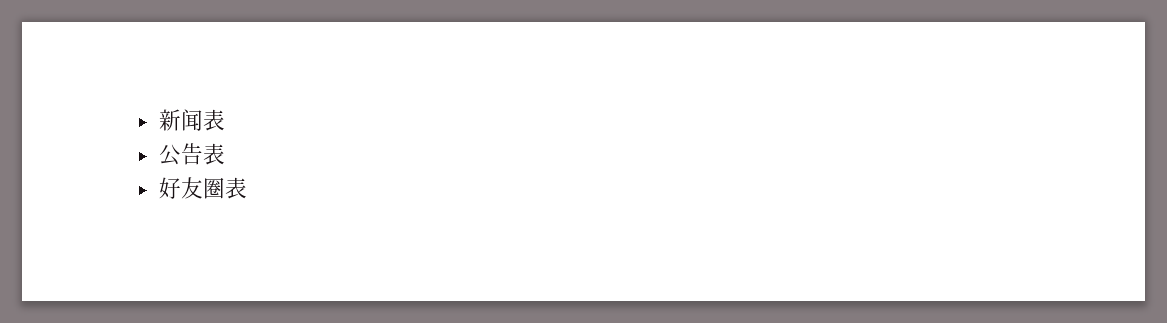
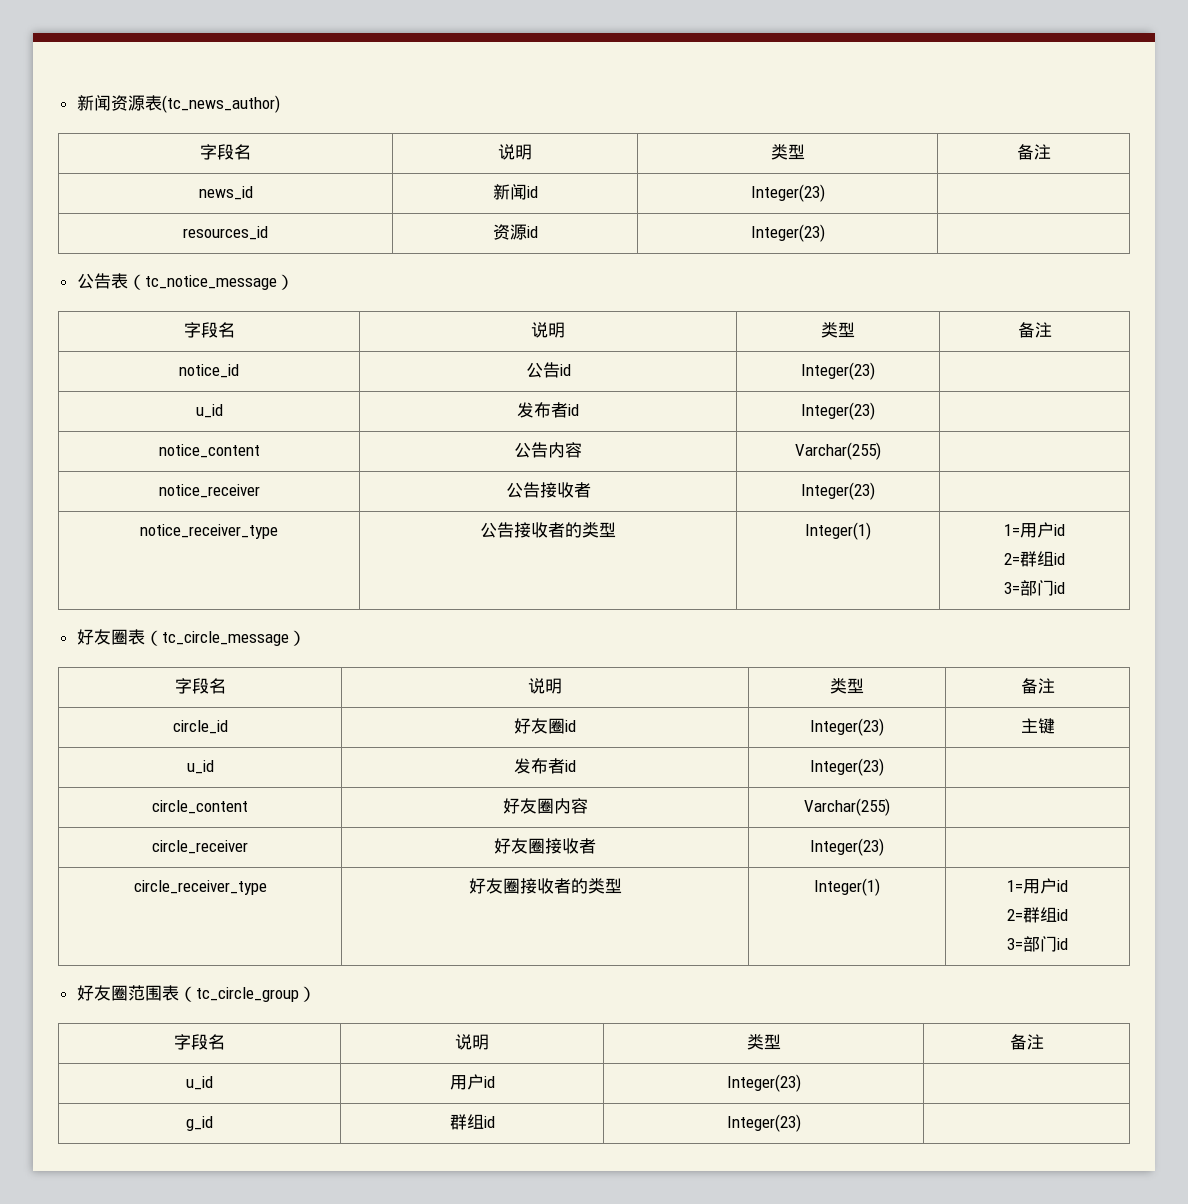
- 新闻表
- 公告表
- 好友圈表
+ 新闻资源表(tc_news_author)
+ 字段名 | 说明 | 类型 | 备注
+ news_id | 新闻id | Integer(23) |
+ resources_id | 资源id | Integer(23) |
+ 公告表（tc_notice_message）
+ 字段名 | 说明 | 类型 | 备注
+ notice_id | 公告id | Integer(23) |
+ u_id | 发布者id | Integer(23) |
+ notice_content | 公告内容 | Varchar(255) |
+ notice_receiver | 公告接收者 | Integer(23) |
+ notice_receiver_type | 公告接收者的类型 | Integer(1) | 1=用户id
+ 2=群组id
+ 3=部门id
+ 好友圈表（tc_circle_message）
+ 字段名 | 说明 | 类型 | 备注
+ circle_id | 好友圈id | Integer(23) | 主键
+ u_id | 发布者id | Integer(23) |
+ circle_content | 好友圈内容 | Varchar(255) |
+ circle_receiver | 好友圈接收者 | Integer(23) |
+ circle_receiver_type | 好友圈接收者的类型 | Integer(1) | 1=用户id
+ 2=群组id
+ 3=部门id
+ 好友圈范围表（tc_circle_group）
+ 字段名 | 说明 | 类型 | 备注
+ u_id | 用户id | Integer(23) |
+ g_id | 群组id | Integer(23) |

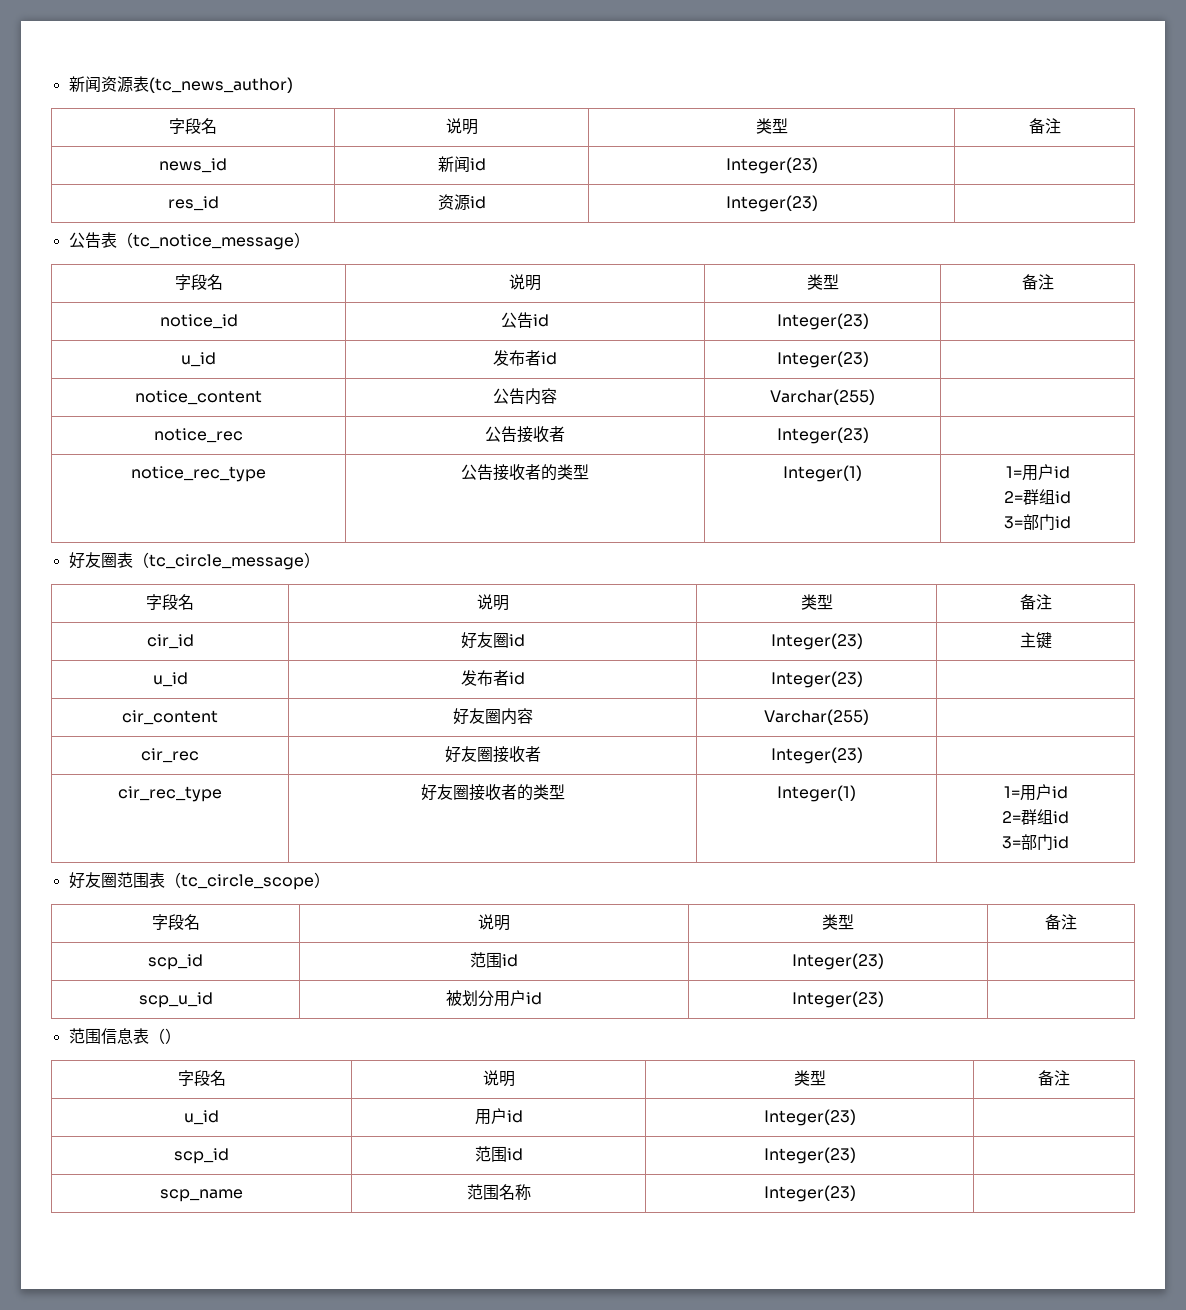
- resources_id | 资源id | Integer(23) |
+ res_id | 资源id | Integer(23) |
- notice_receiver | 公告接收者 | Integer(23) |
+ notice_rec | 公告接收者 | Integer(23) |
- notice_receiver_type | 公告接收者的类型 | Integer(1) | 1=用户id
+ notice_rec_type | 公告接收者的类型 | Integer(1) | 1=用户id
- circle_id | 好友圈id | Integer(23) | 主键
+ cir_id | 好友圈id | Integer(23) | 主键
- circle_content | 好友圈内容 | Varchar(255) |
+ cir_content | 好友圈内容 | Varchar(255) |
- circle_receiver | 好友圈接收者 | Integer(23) |
+ cir_rec | 好友圈接收者 | Integer(23) |
- circle_receiver_type | 好友圈接收者的类型 | Integer(1) | 1=用户id
+ cir_rec_type | 好友圈接收者的类型 | Integer(1) | 1=用户id
- 好友圈范围表（tc_circle_group）
+ 好友圈范围表（tc_circle_scope）
+ 字段名 | 说明 | 类型 | 备注
+ scp_id | 范围id | Integer(23) |
+ scp_u_id | 被划分用户id | Integer(23) |
+ 范围信息表（）
  u_id | 用户id | Integer(23) |
- g_id | 群组id | Integer(23) |
+ scp_id | 范围id | Integer(23) |
+ scp_name | 范围名称 | Integer(23) |

